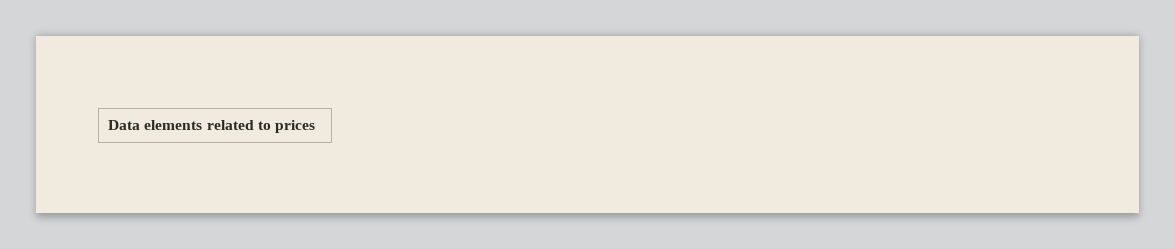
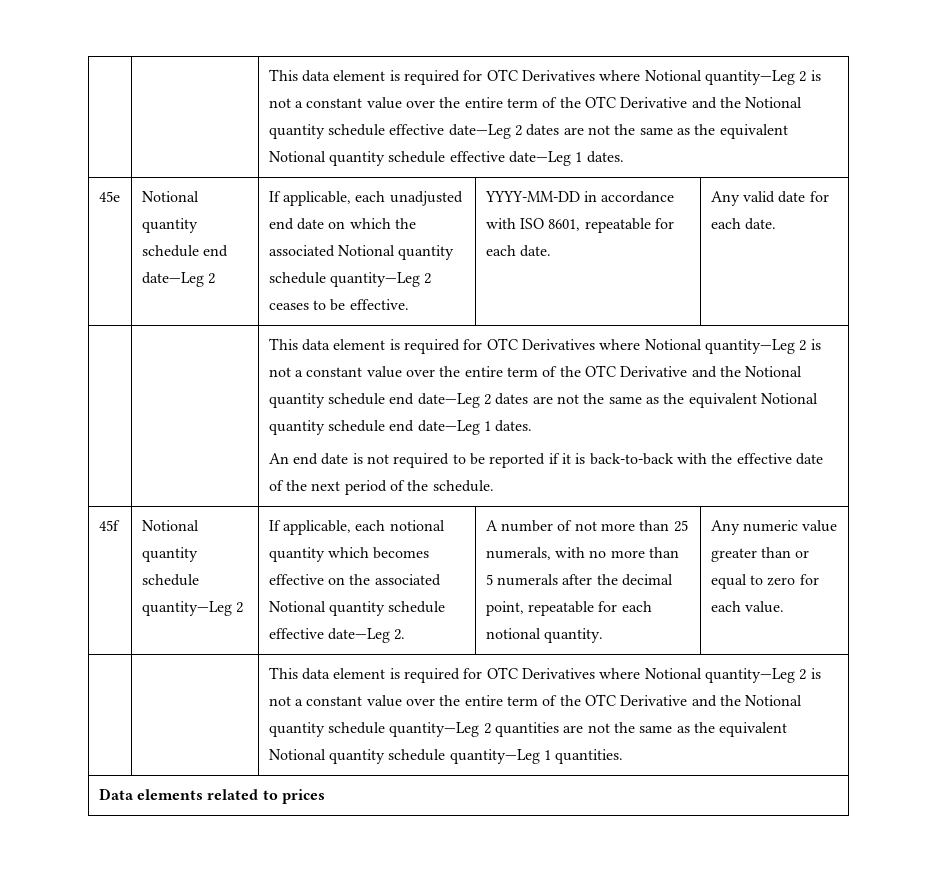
+ This data element is required for OTC Derivatives where Notional quantity—Leg 2 is not a constant value over the entire term of the OTC Derivative and the Notional quantity schedule effective date—Leg 2 dates are not the same as the equivalent Notional quantity schedule effective date—Leg 1 dates.
+ 45e | Notional quantity schedule end date—Leg 2 | If applicable, each unadjusted end date on which the associated Notional quantity schedule quantity—Leg 2 ceases to be effective. | YYYY-MM-DD in accordance with ISO 8601, repeatable for each date. | Any valid date for each date.
+ | | This data element is required for OTC Derivatives where Notional quantity—Leg 2 is not a constant value over the entire term of the OTC Derivative and the Notional quantity schedule end date—Leg 2 dates are not the same as the equivalent Notional quantity schedule end date—Leg 1 dates.
+ An end date is not required to be reported if it is back-to-back with the effective date of the next period of the schedule.
+ 45f | Notional quantity schedule quantity—Leg 2 | If applicable, each notional quantity which becomes effective on the associated Notional quantity schedule effective date—Leg 2. | A number of not more than 25 numerals, with no more than 5 numerals after the decimal point, repeatable for each notional quantity. | Any numeric value greater than or equal to zero for each value.
+ | | This data element is required for OTC Derivatives where Notional quantity—Leg 2 is not a constant value over the entire term of the OTC Derivative and the Notional quantity schedule quantity—Leg 2 quantities are not the same as the equivalent Notional quantity schedule quantity—Leg 1 quantities.

